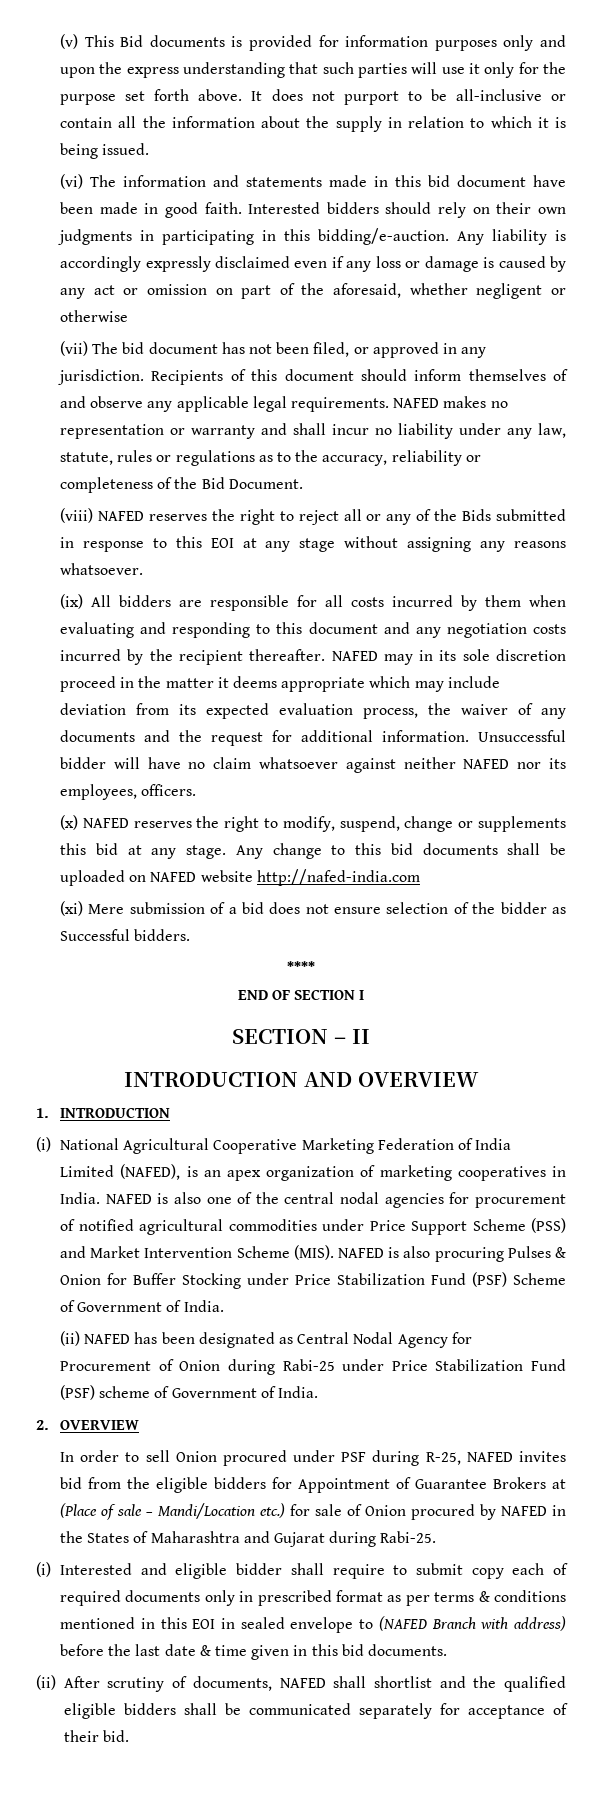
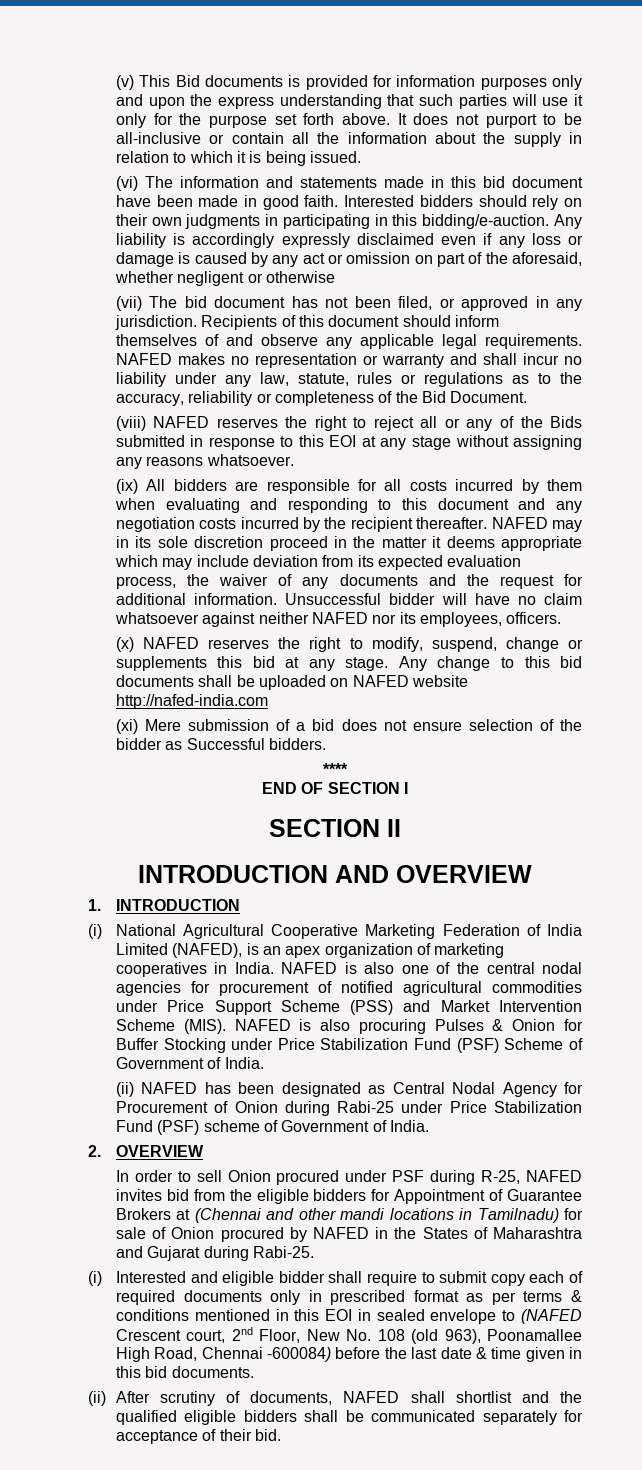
- SECTION – II
+ SECTION II
- In order to sell Onion procured under PSF during R-25, NAFED invites bid from the eligible bidders for Appointment of Guarantee Brokers at (Place of sale – Mandi/Location etc.) for sale of Onion procured by NAFED in the States of Maharashtra and Gujarat during Rabi-25.
+ In order to sell Onion procured under PSF during R-25, NAFED invites bid from the eligible bidders for Appointment of Guarantee Brokers at (Chennai and other mandi locations in Tamilnadu) for sale of Onion procured by NAFED in the States of Maharashtra and Gujarat during Rabi-25.
- (i) Interested and eligible bidder shall require to submit copy each of required documents only in prescribed format as per terms & conditions mentioned in this EOI in sealed envelope to (NAFED Branch with address) before the last date & time given in this bid documents.
+ (i) Interested and eligible bidder shall require to submit copy each of required documents only in prescribed format as per terms & conditions mentioned in this EOI in sealed envelope to (NAFED Crescent court, 2nd Floor, New No. 108 (old 963), Poonamallee High Road, Chennai -600084) before the last date & time given in this bid documents.

